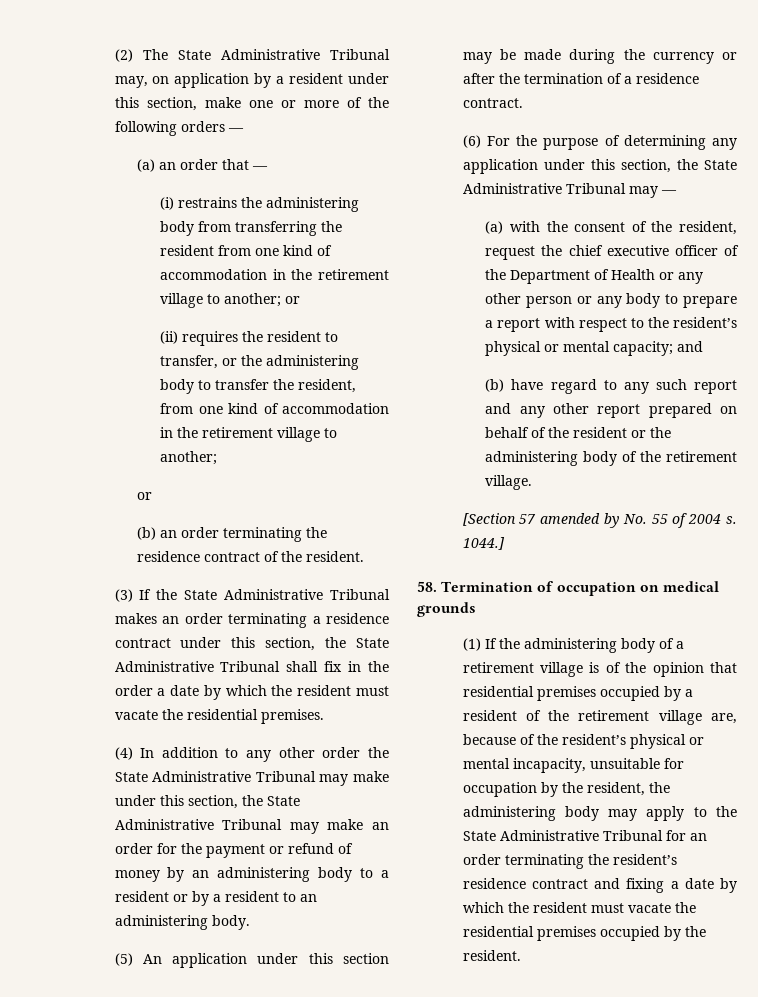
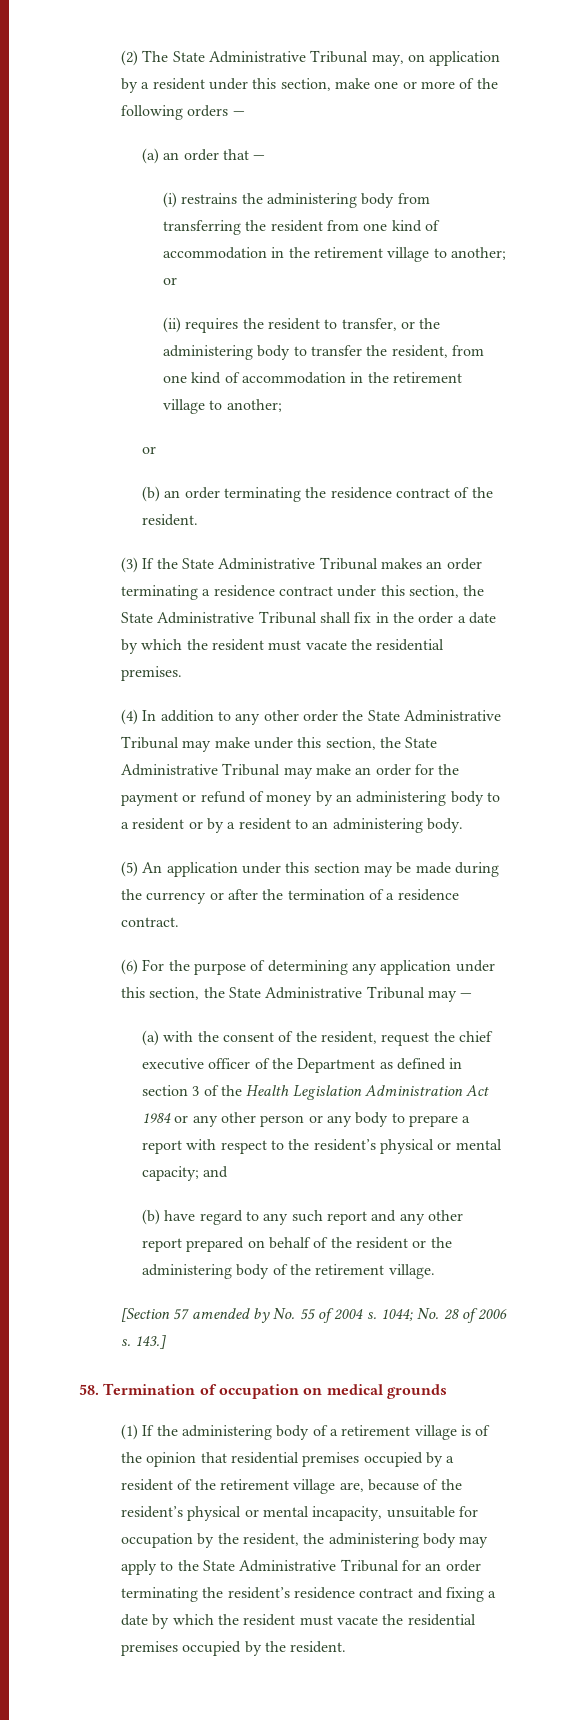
- (a) with the consent of the resident, request the chief executive officer of the Department of Health or any other person or any body to prepare a report with respect to the resident’s physical or mental capacity; and
+ (a) with the consent of the resident, request the chief executive officer of the Department as defined in section 3 of the Health Legislation Administration Act 1984 or any other person or any body to prepare a report with respect to the resident’s physical or mental capacity; and
- 1044.]
+ 1044; No. 28 of 2006 s. 143.]

